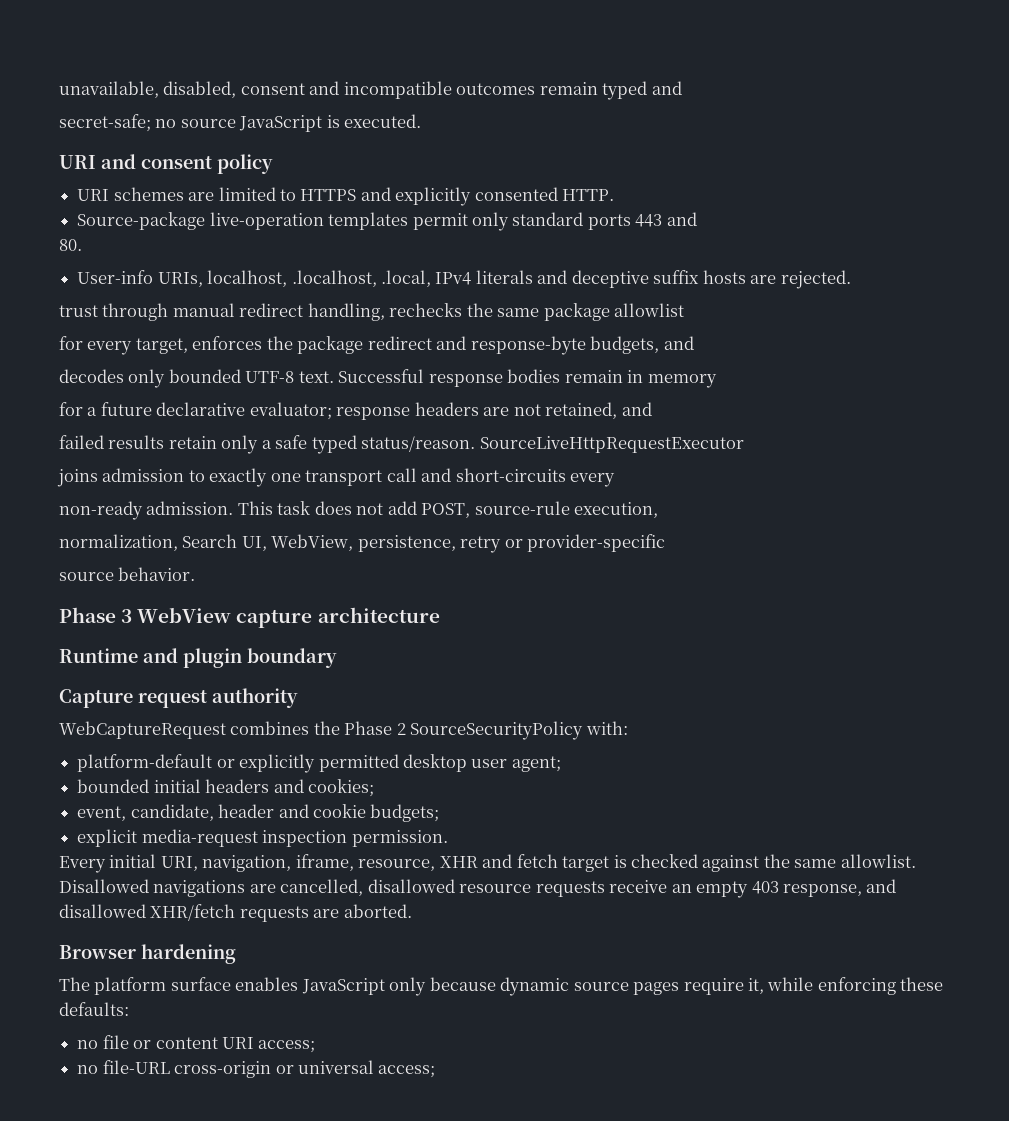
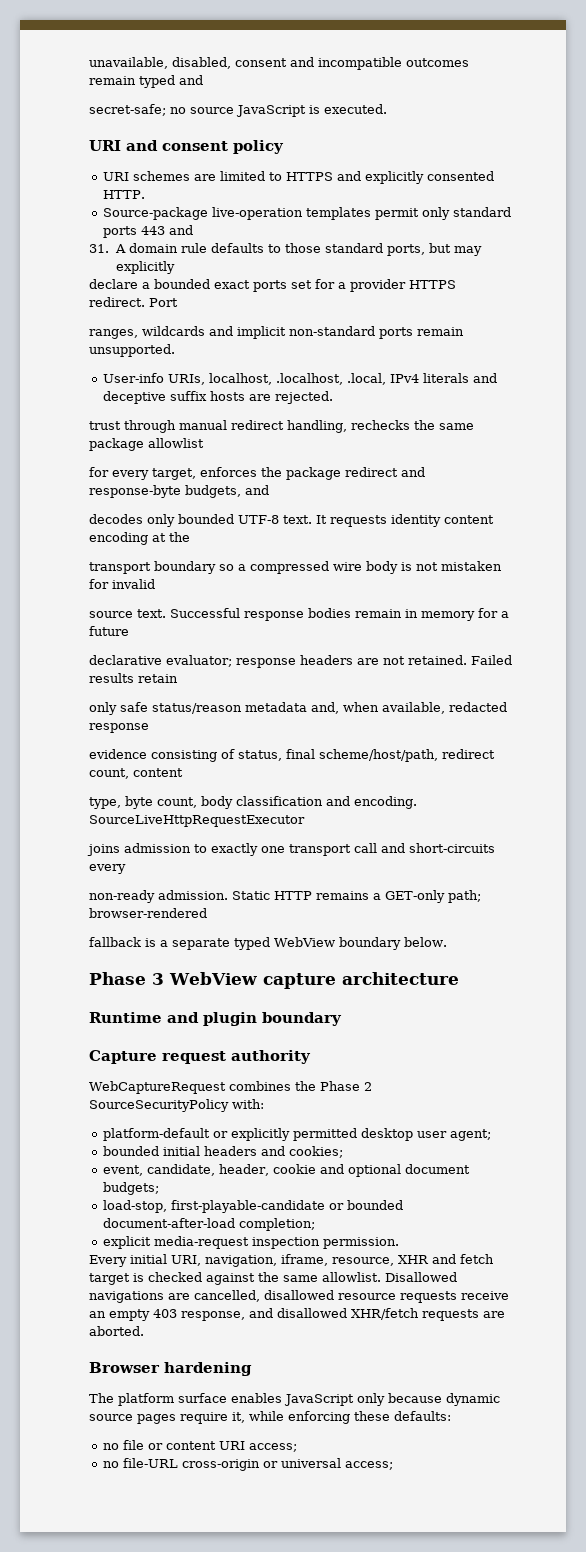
- 80.
+ 31. A domain rule defaults to those standard ports, but may explicitly
+ declare a bounded exact ports set for a provider HTTPS redirect. Port
+ ranges, wildcards and implicit non-standard ports remain unsupported.
+ It requests identity content encoding at the
+ transport boundary so a compressed wire body is not mistaken for invalid
+ source text.
- Successful response bodies remain in memory
- for a future declarative evaluator; response headers are not retained, and
- failed results retain only a safe typed status/reason.
+ Successful response bodies remain in memory for a future
+ declarative evaluator; response headers are not retained. Failed results retain
+ only safe status/reason metadata and, when available, redacted response
+ evidence consisting of status, final scheme/host/path, redirect count, content
+ type, byte count, body classification and encoding.
- This task does not add POST, source-rule execution,
- normalization, Search UI, WebView, persistence, retry or provider-specific
- source behavior.
+ Static HTTP remains a GET-only path; browser-rendered
+ fallback is a separate typed WebView boundary below.
- event, candidate, header and cookie budgets;
+ event, candidate, header, cookie and optional document budgets;
+ load-stop, first-playable-candidate or bounded document-after-load completion;

